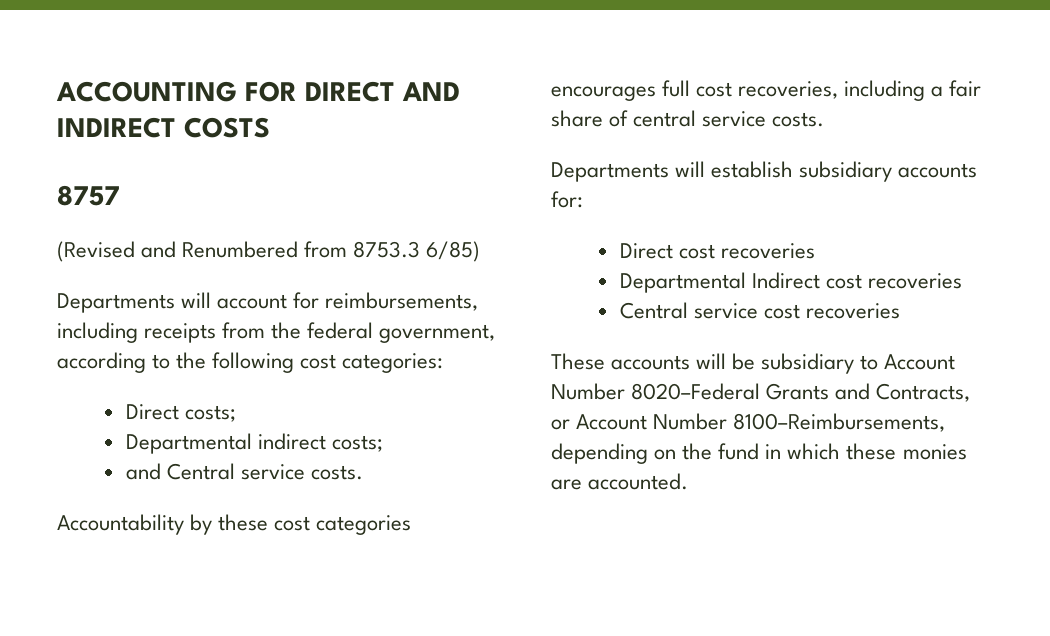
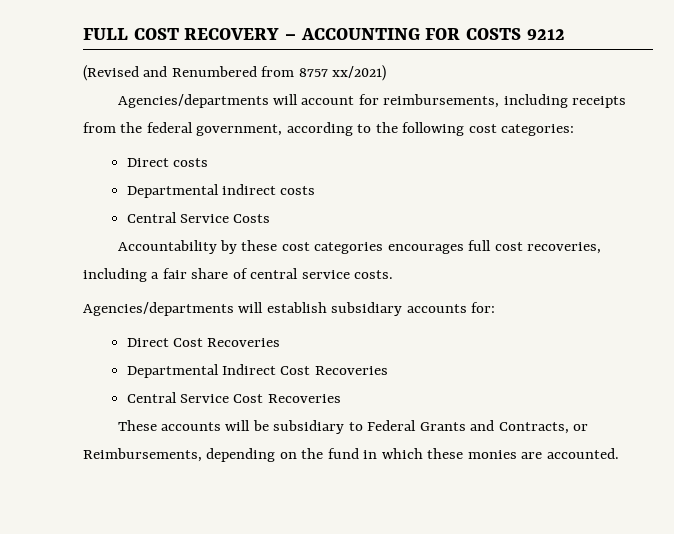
- ACCOUNTING FOR DIRECT AND INDIRECT COSTS
- 8757
+ FULL COST RECOVERY – ACCOUNTING FOR COSTS 9212
- (Revised and Renumbered from 8753.3 6/85)
- Departments will account for reimbursements, including receipts from the federal government, according to the following cost categories:
+ (Revised and Renumbered from 8757 xx/2021)
+ Agencies/departments will account for reimbursements, including receipts from the federal government, according to the following cost categories:
- Direct costs;
+ Direct costs
- Departmental indirect costs;
- and Central service costs.
+ Departmental indirect costs
+ Central Service Costs
- Departments will establish subsidiary accounts for:
+ Agencies/departments will establish subsidiary accounts for:
- Direct cost recoveries
+ Direct Cost Recoveries
- Departmental Indirect cost recoveries
- Central service cost recoveries
+ Departmental Indirect Cost Recoveries
+ Central Service Cost Recoveries
- These accounts will be subsidiary to Account Number 8020–Federal Grants and Contracts, or Account Number 8100–Reimbursements, depending on the fund in which these monies are accounted.
+ These accounts will be subsidiary to Federal Grants and Contracts, or Reimbursements, depending on the fund in which these monies are accounted.

